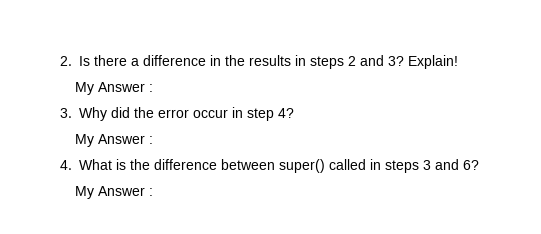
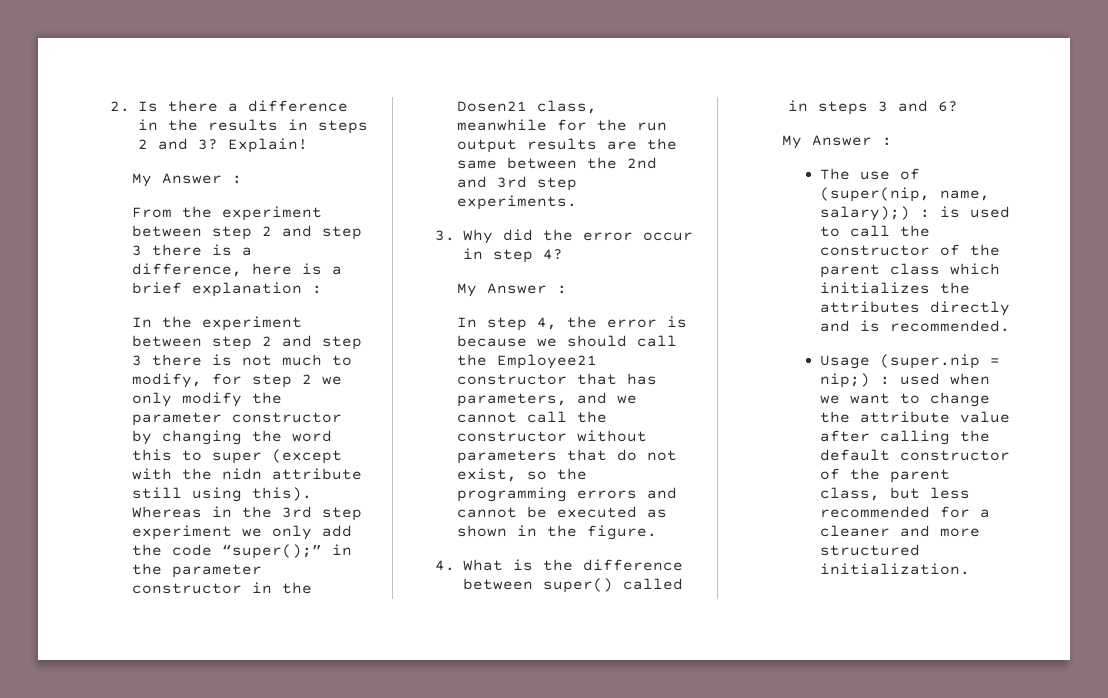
+ From the experiment between step 2 and step 3 there is a difference, here is a brief explanation :
+ In the experiment between step 2 and step 3 there is not much to modify, for step 2 we only modify the parameter constructor by changing the word this to super (except with the nidn attribute still using this). Whereas in the 3rd step experiment we only add the code “super();” in the parameter constructor in the Dosen21 class, meanwhile for the run output results are the same between the 2nd and 3rd step experiments.
+ In step 4, the error is because we should call the Employee21 constructor that has parameters, and we cannot call the constructor without parameters that do not exist, so the programming errors and cannot be executed as shown in the figure.
+ The use of (super(nip, name, salary);) : is used to call the constructor of the parent class which initializes the attributes directly and is recommended.
+ Usage (super.nip = nip;) : used when we want to change the attribute value after calling the default constructor of the parent class, but less recommended for a cleaner and more structured initialization.

